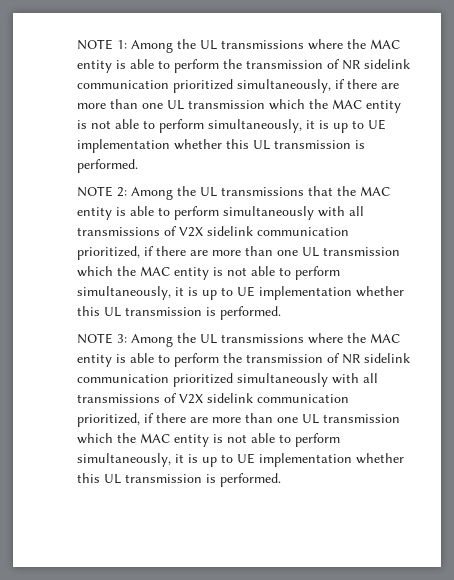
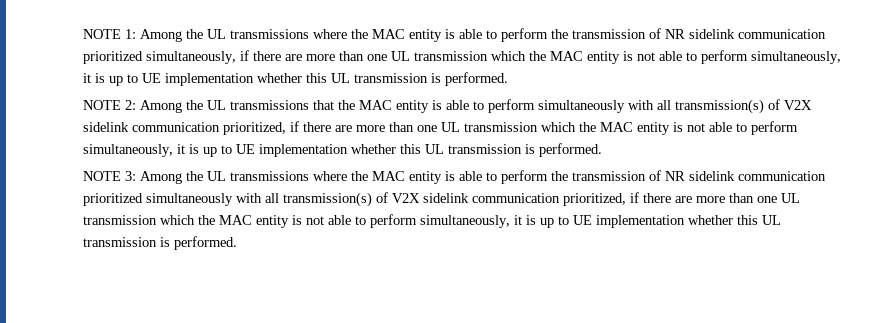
- NOTE 2: Among the UL transmissions that the MAC entity is able to perform simultaneously with all transmissions of V2X sidelink communication prioritized, if there are more than one UL transmission which the MAC entity is not able to perform simultaneously, it is up to UE implementation whether this UL transmission is performed.
+ NOTE 2: Among the UL transmissions that the MAC entity is able to perform simultaneously with all transmission(s) of V2X sidelink communication prioritized, if there are more than one UL transmission which the MAC entity is not able to perform simultaneously, it is up to UE implementation whether this UL transmission is performed.
- NOTE 3: Among the UL transmissions where the MAC entity is able to perform the transmission of NR sidelink communication prioritized simultaneously with all transmissions of V2X sidelink communication prioritized, if there are more than one UL transmission which the MAC entity is not able to perform simultaneously, it is up to UE implementation whether this UL transmission is performed.
+ NOTE 3: Among the UL transmissions where the MAC entity is able to perform the transmission of NR sidelink communication prioritized simultaneously with all transmission(s) of V2X sidelink communication prioritized, if there are more than one UL transmission which the MAC entity is not able to perform simultaneously, it is up to UE implementation whether this UL transmission is performed.

